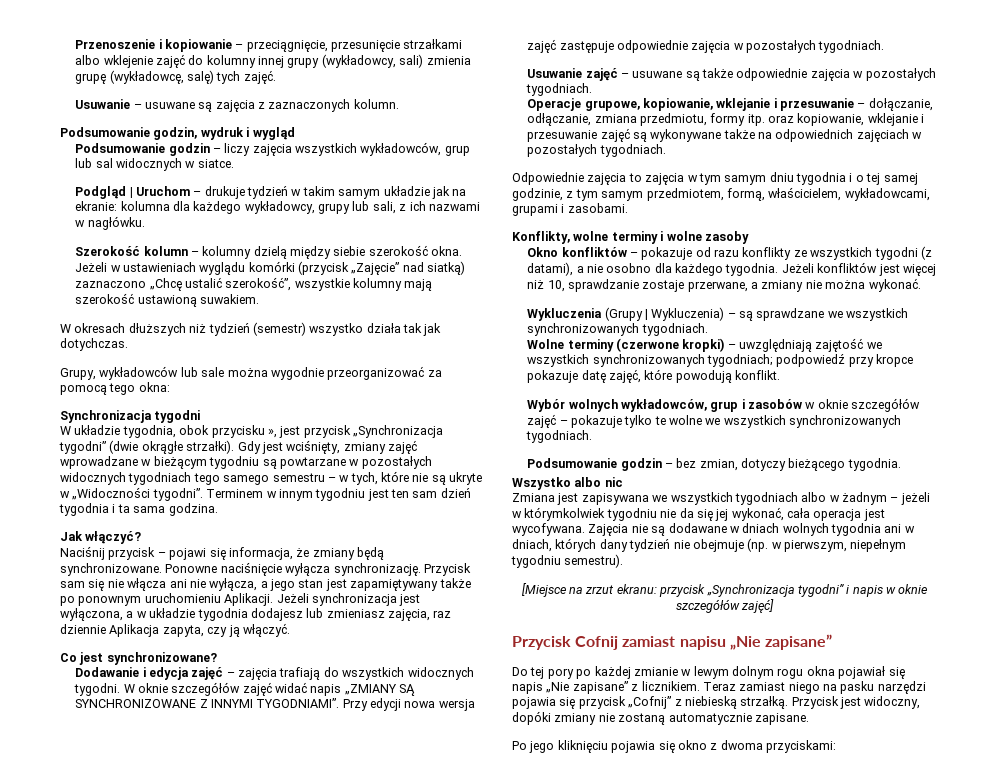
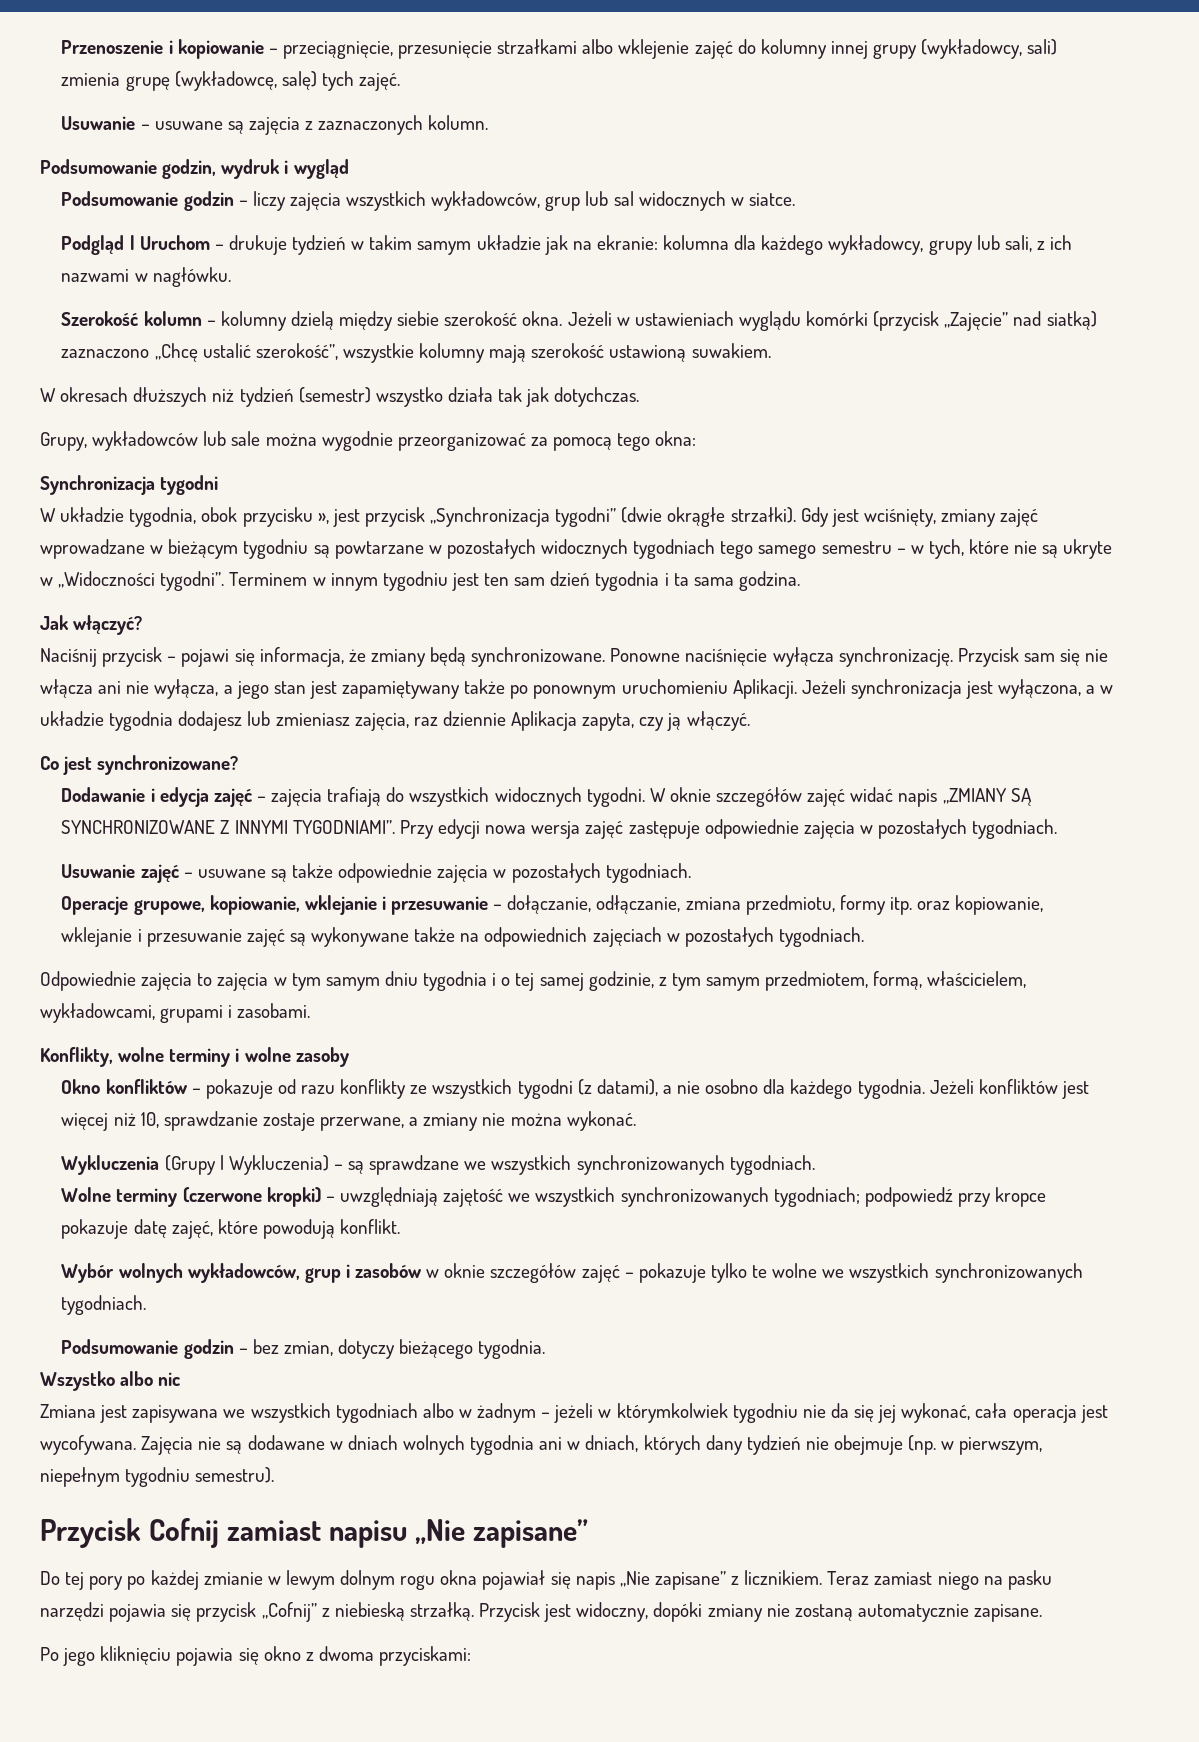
- [Miejsce na zrzut ekranu: przycisk „Synchronizacja tygodni” i napis w oknie szczegółów zajęć]

